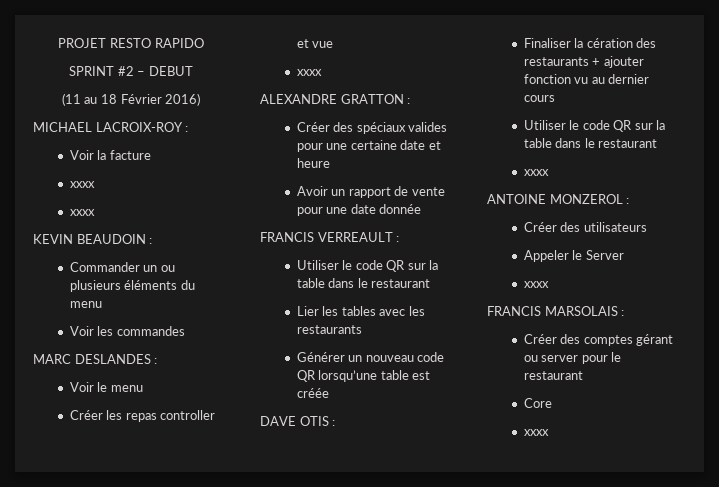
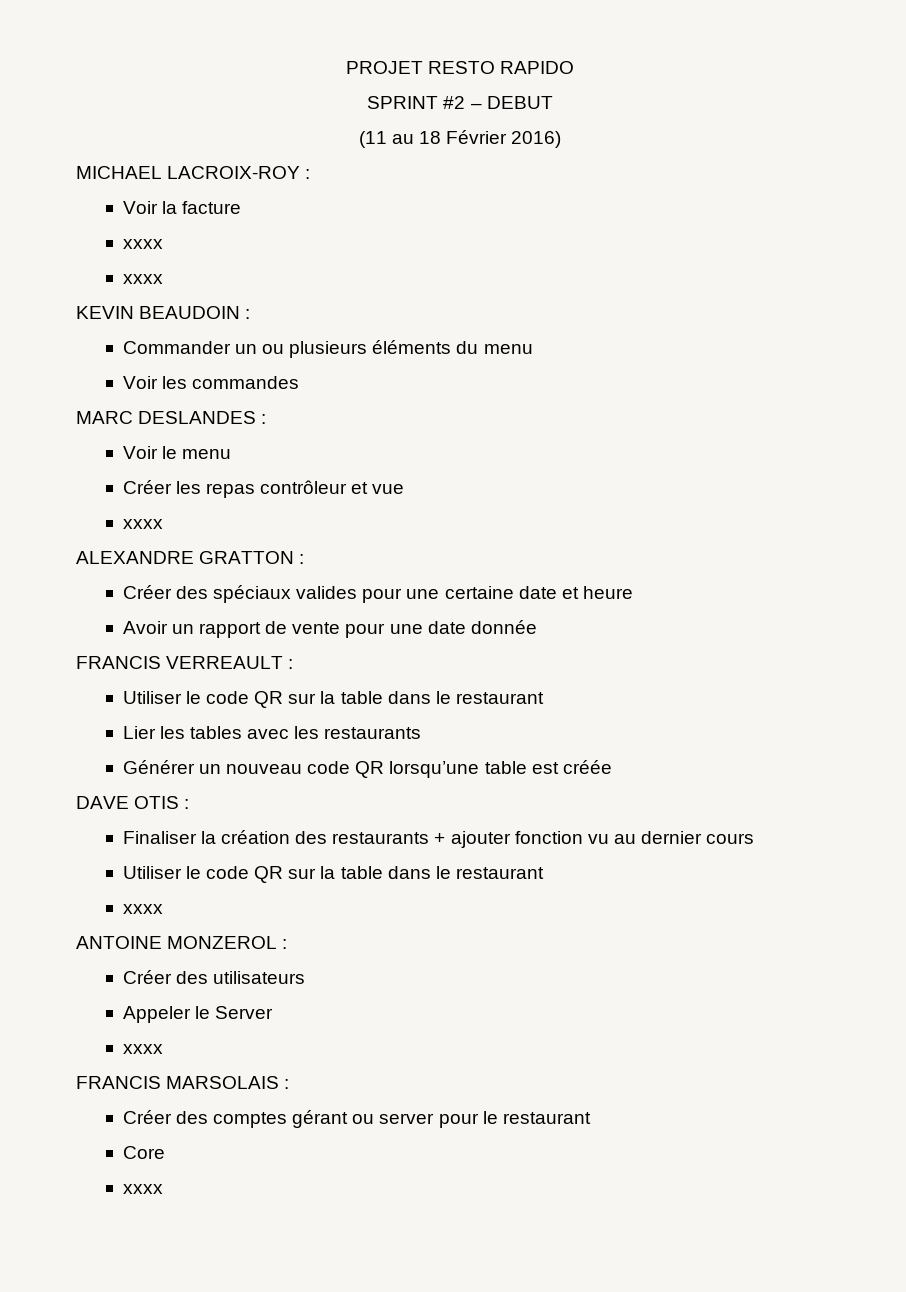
- Créer les repas controller et vue
+ Créer les repas contrôleur et vue
- Finaliser la cération des restaurants + ajouter fonction vu au dernier cours
+ Finaliser la création des restaurants + ajouter fonction vu au dernier cours

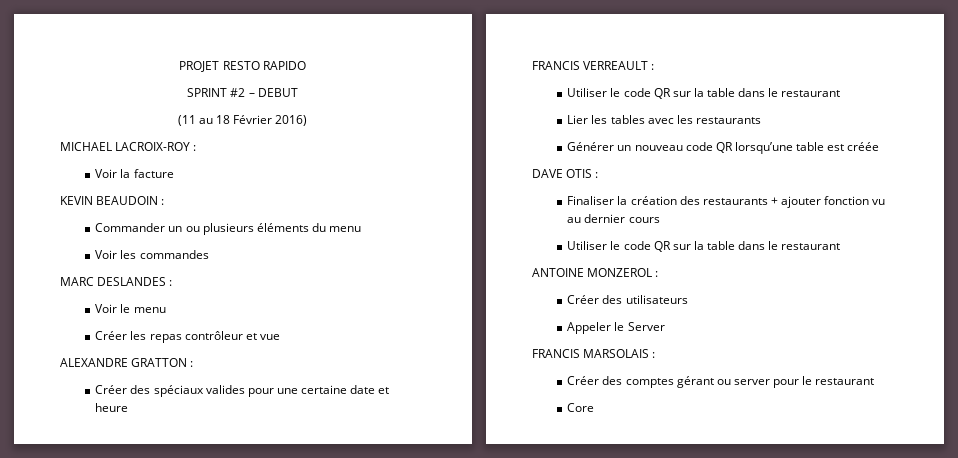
  Voir la facture
- xxxx
- xxxx
  Créer les repas contrôleur et vue
- xxxx
- Avoir un rapport de vente pour une date donnée
  Finaliser la création des restaurants + ajouter fonction vu au dernier cours
  Utiliser le code QR sur la table dans le restaurant
- xxxx
  Appeler le Server
- xxxx
  Core
- xxxx

